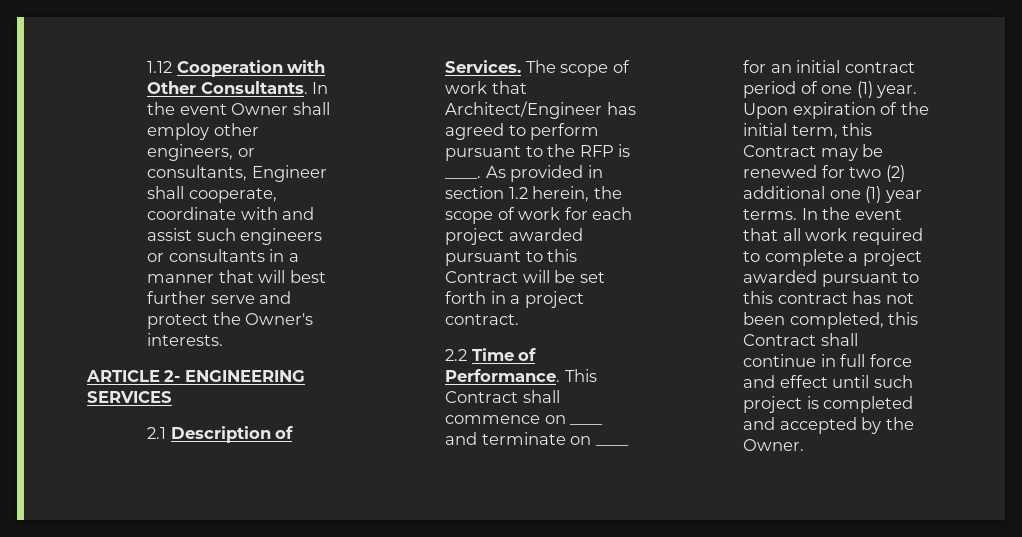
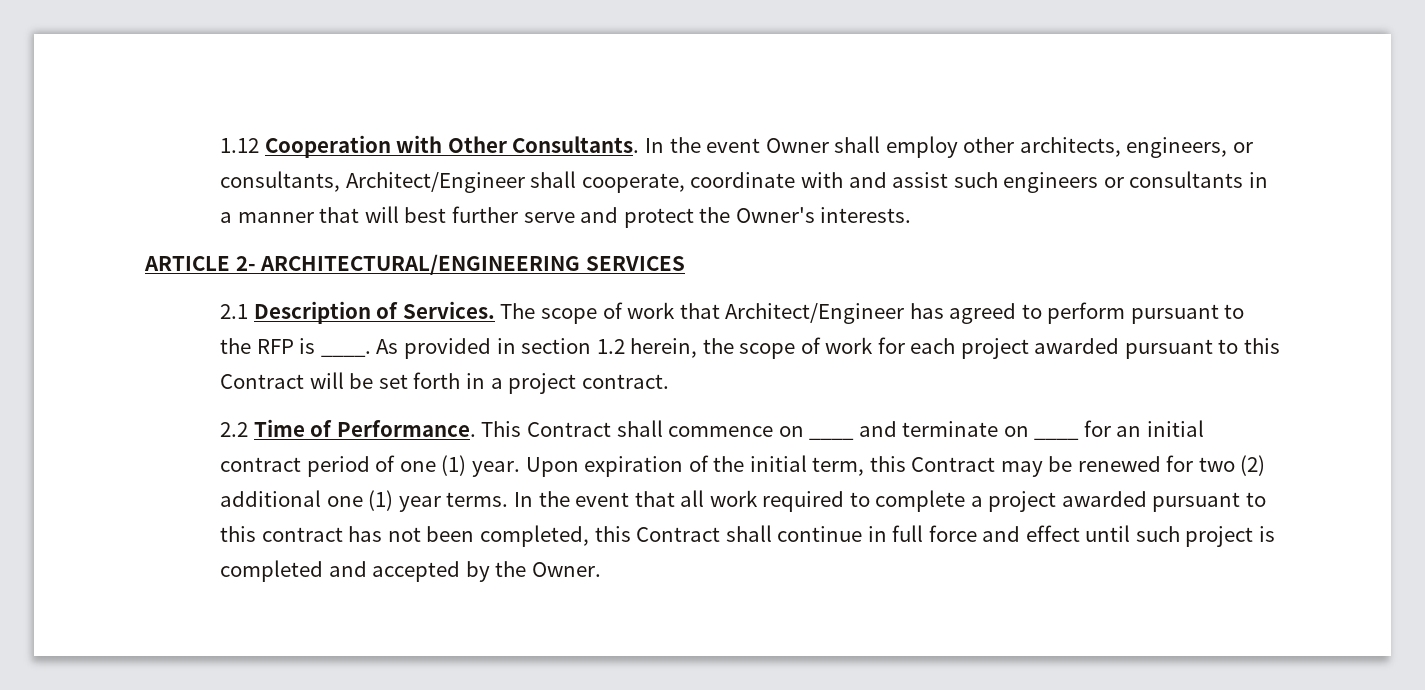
- In the event Owner shall employ other engineers, or consultants, Engineer shall cooperate, coordinate with and assist such engineers or consultants in a manner that will best further serve and protect the Owner's interests.
+ In the event Owner shall employ other architects, engineers, or consultants, Architect/Engineer shall cooperate, coordinate with and assist such engineers or consultants in a manner that will best further serve and protect the Owner's interests.
- ARTICLE 2- ENGINEERING SERVICES
+ ARTICLE 2- ARCHITECTURAL/ENGINEERING SERVICES

